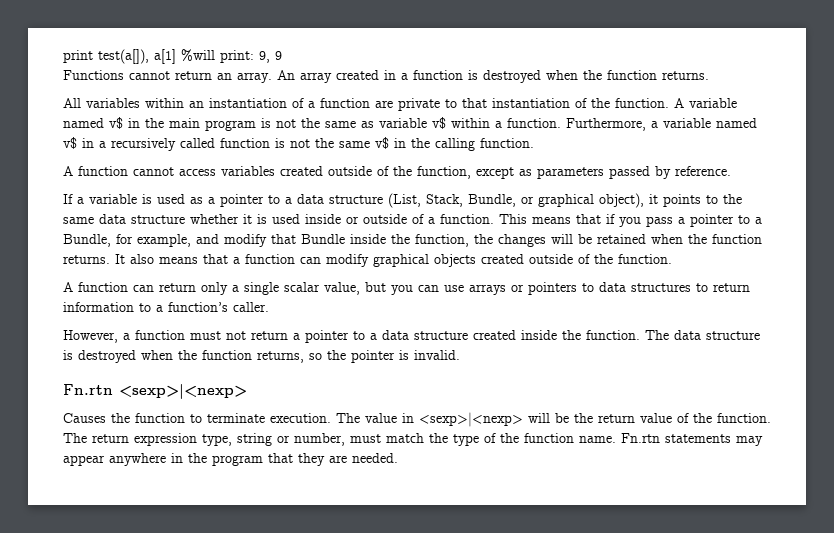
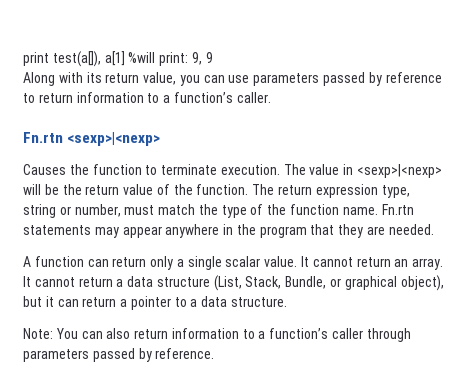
- Functions cannot return an array. An array created in a function is destroyed when the function returns.
- All variables within an instantiation of a function are private to that instantiation of the function. A variable named v$ in the main program is not the same as variable v$ within a function. Furthermore, a variable named v$ in a recursively called function is not the same v$ in the calling function.
- A function cannot access variables created outside of the function, except as parameters passed by reference.
- If a variable is used as a pointer to a data structure (List, Stack, Bundle, or graphical object), it points to the same data structure whether it is used inside or outside of a function. This means that if you pass a pointer to a Bundle, for example, and modify that Bundle inside the function, the changes will be retained when the function returns. It also means that a function can modify graphical objects created outside of the function.
- A function can return only a single scalar value, but you can use arrays or pointers to data structures to return information to a function’s caller.
+ Along with its return value, you can use parameters passed by reference to return information to a function’s caller.
- However, a function must not return a pointer to a data structure created inside the function. The data structure is destroyed when the function returns, so the pointer is invalid.
+ A function can return only a single scalar value. It cannot return an array. It cannot return a data structure (List, Stack, Bundle, or graphical object), but it can return a pointer to a data structure.
+ Note: You can also return information to a function’s caller through parameters passed by reference.

